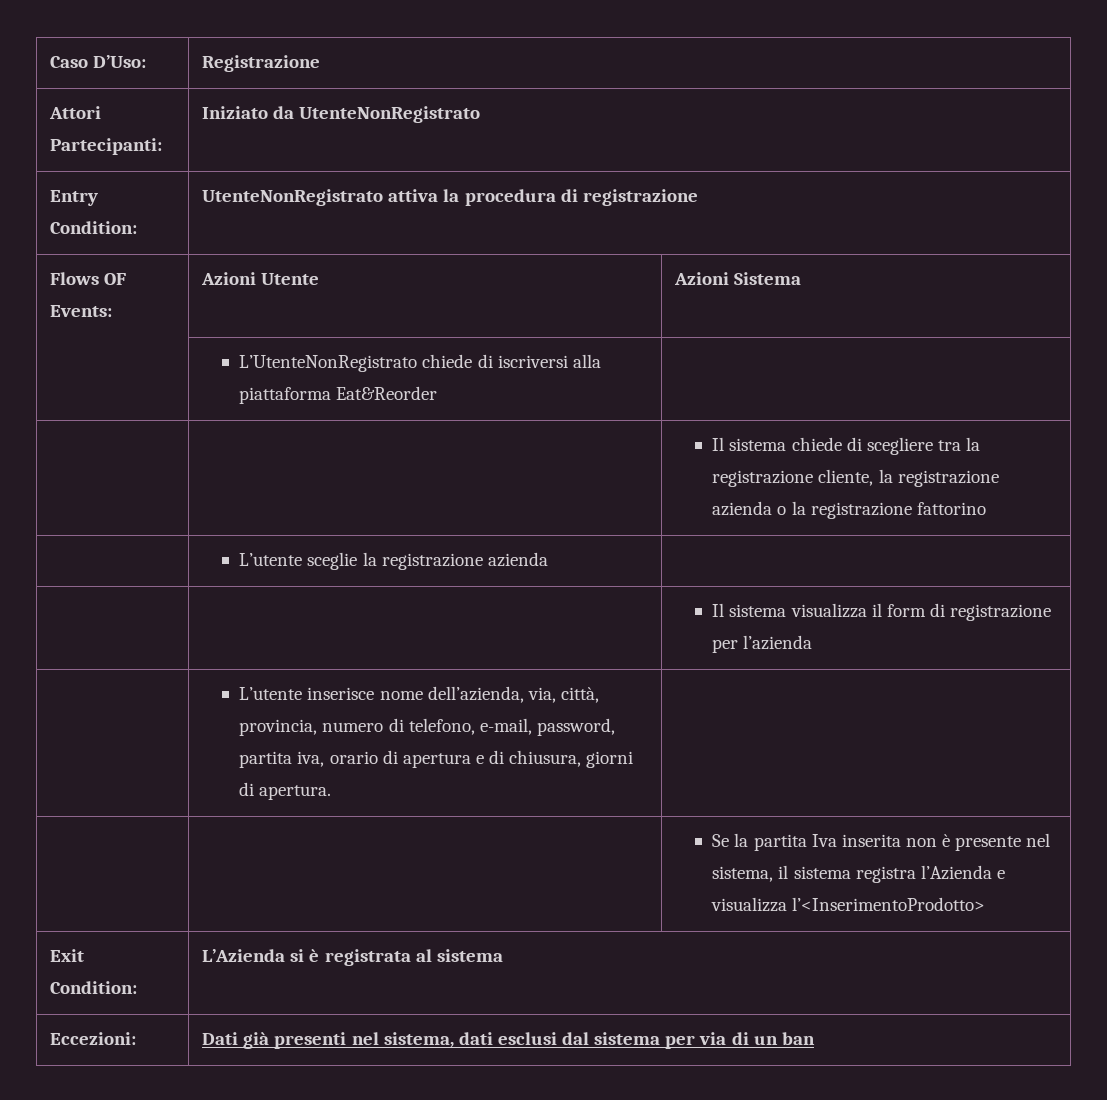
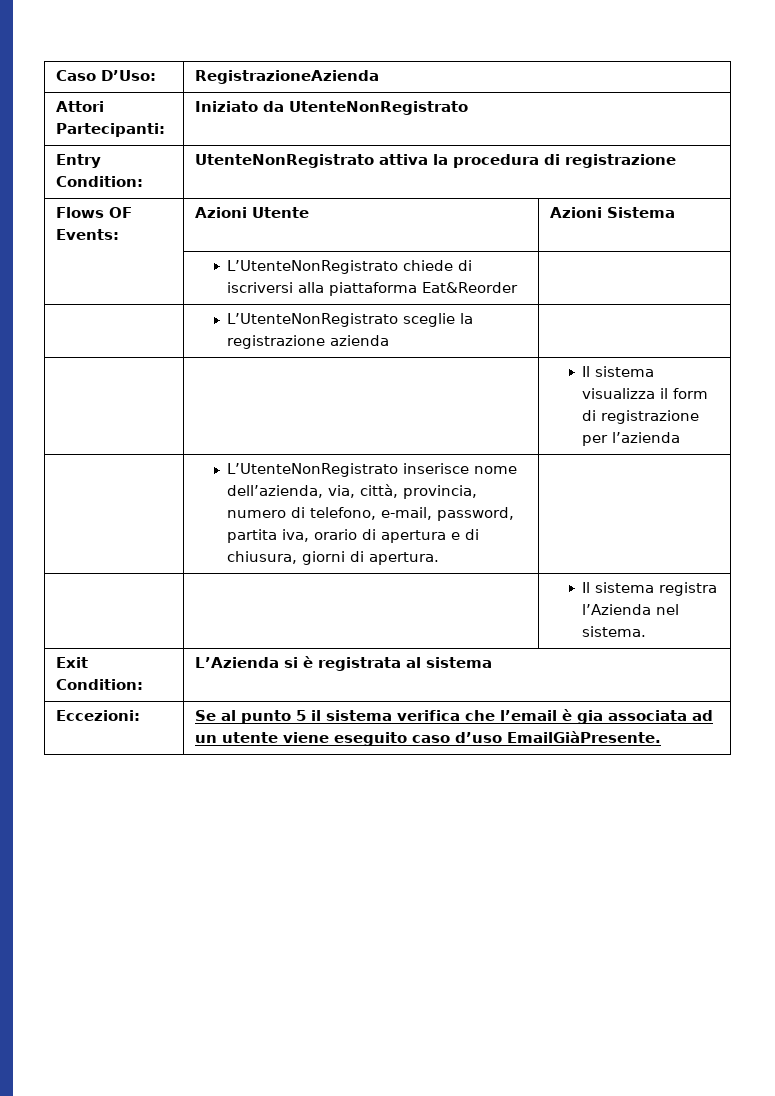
- Caso D’Uso: | Registrazione
+ Caso D’Uso: | RegistrazioneAzienda
- | | Il sistema chiede di scegliere tra la registrazione cliente, la registrazione azienda o la registrazione fattorino
- | L’utente sceglie la registrazione azienda |
+ | L’UtenteNonRegistrato sceglie la registrazione azienda |
- | L’utente inserisce nome dell’azienda, via, città, provincia, numero di telefono, e-mail, password, partita iva, orario di apertura e di chiusura, giorni di apertura. |
+ | L’UtenteNonRegistrato inserisce nome dell’azienda, via, città, provincia, numero di telefono, e-mail, password, partita iva, orario di apertura e di chiusura, giorni di apertura. |
- | | Se la partita Iva inserita non è presente nel sistema, il sistema registra l’Azienda e visualizza l’<InserimentoProdotto>
+ | | Il sistema registra l’Azienda nel sistema.
- Eccezioni: | Dati già presenti nel sistema, dati esclusi dal sistema per via di un ban
+ Eccezioni: | Se al punto 5 il sistema verifica che l’email è gia associata ad un utente viene eseguito caso d’uso EmailGiàPresente.

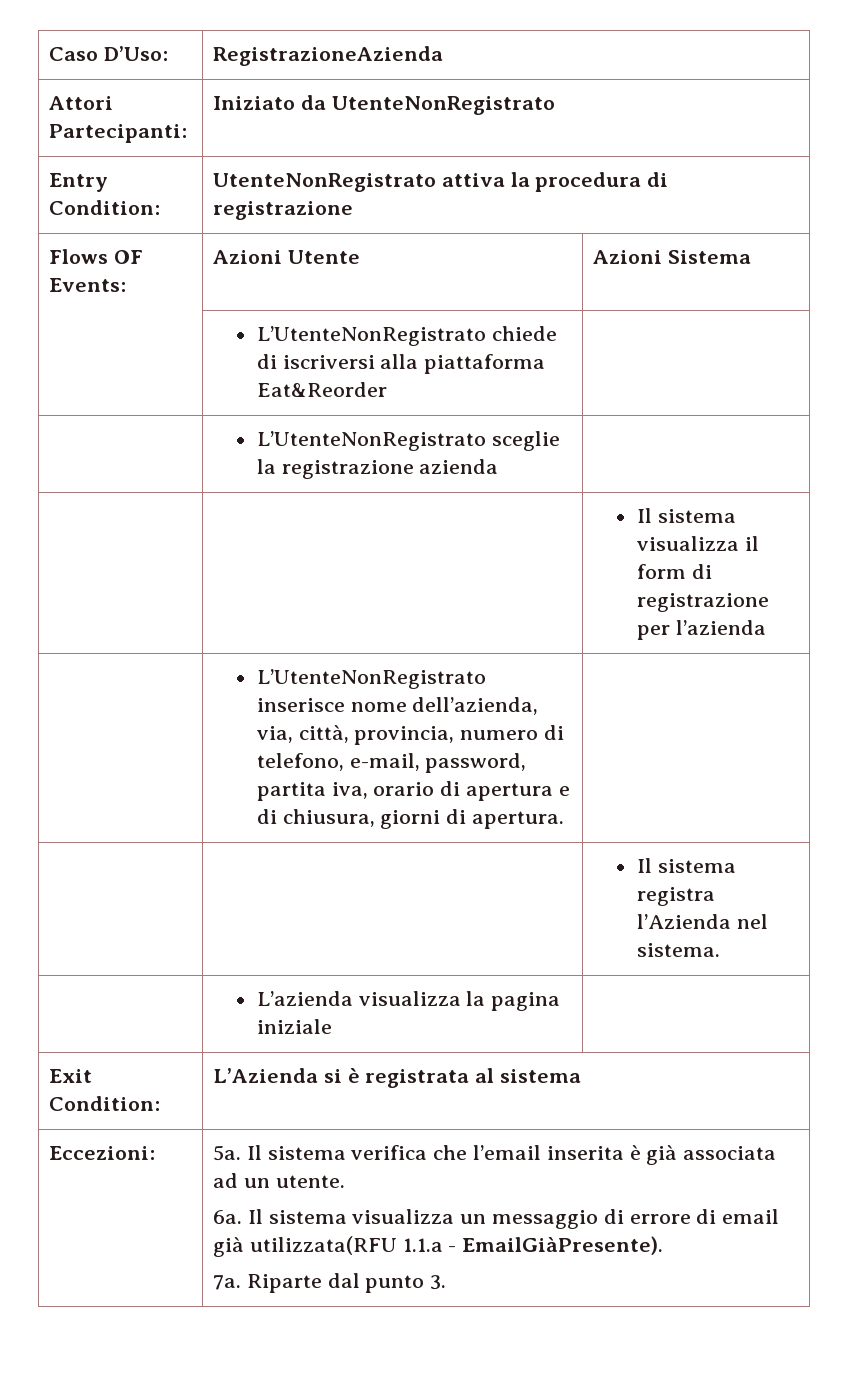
+ | L’azienda visualizza la pagina iniziale |
- Eccezioni: | Se al punto 5 il sistema verifica che l’email è gia associata ad un utente viene eseguito caso d’uso EmailGiàPresente.
+ Eccezioni: | 5a. Il sistema verifica che l’email inserita è già associata ad un utente.
+ 6a. Il sistema visualizza un messaggio di errore di email già utilizzata(RFU 1.1.a - EmailGiàPresente).
+ 7a. Riparte dal punto 3.

